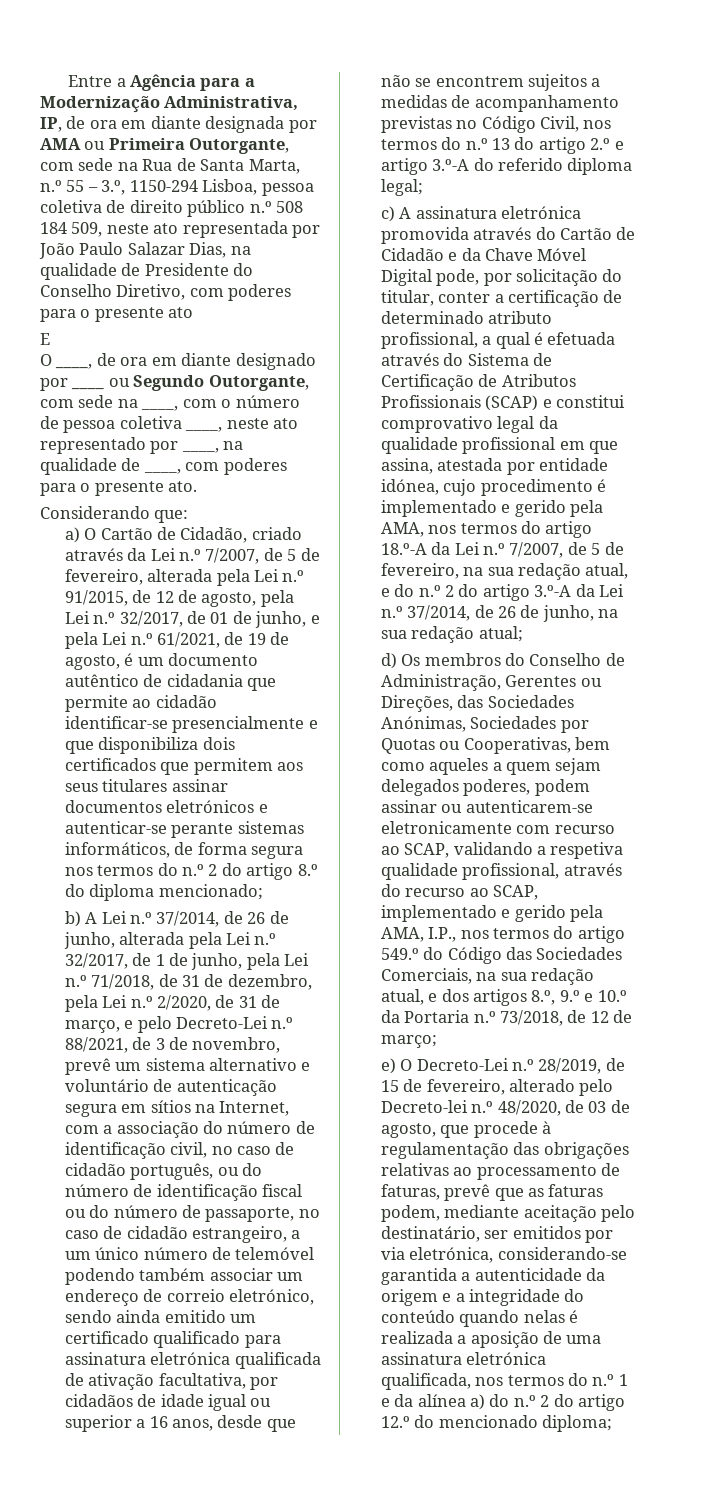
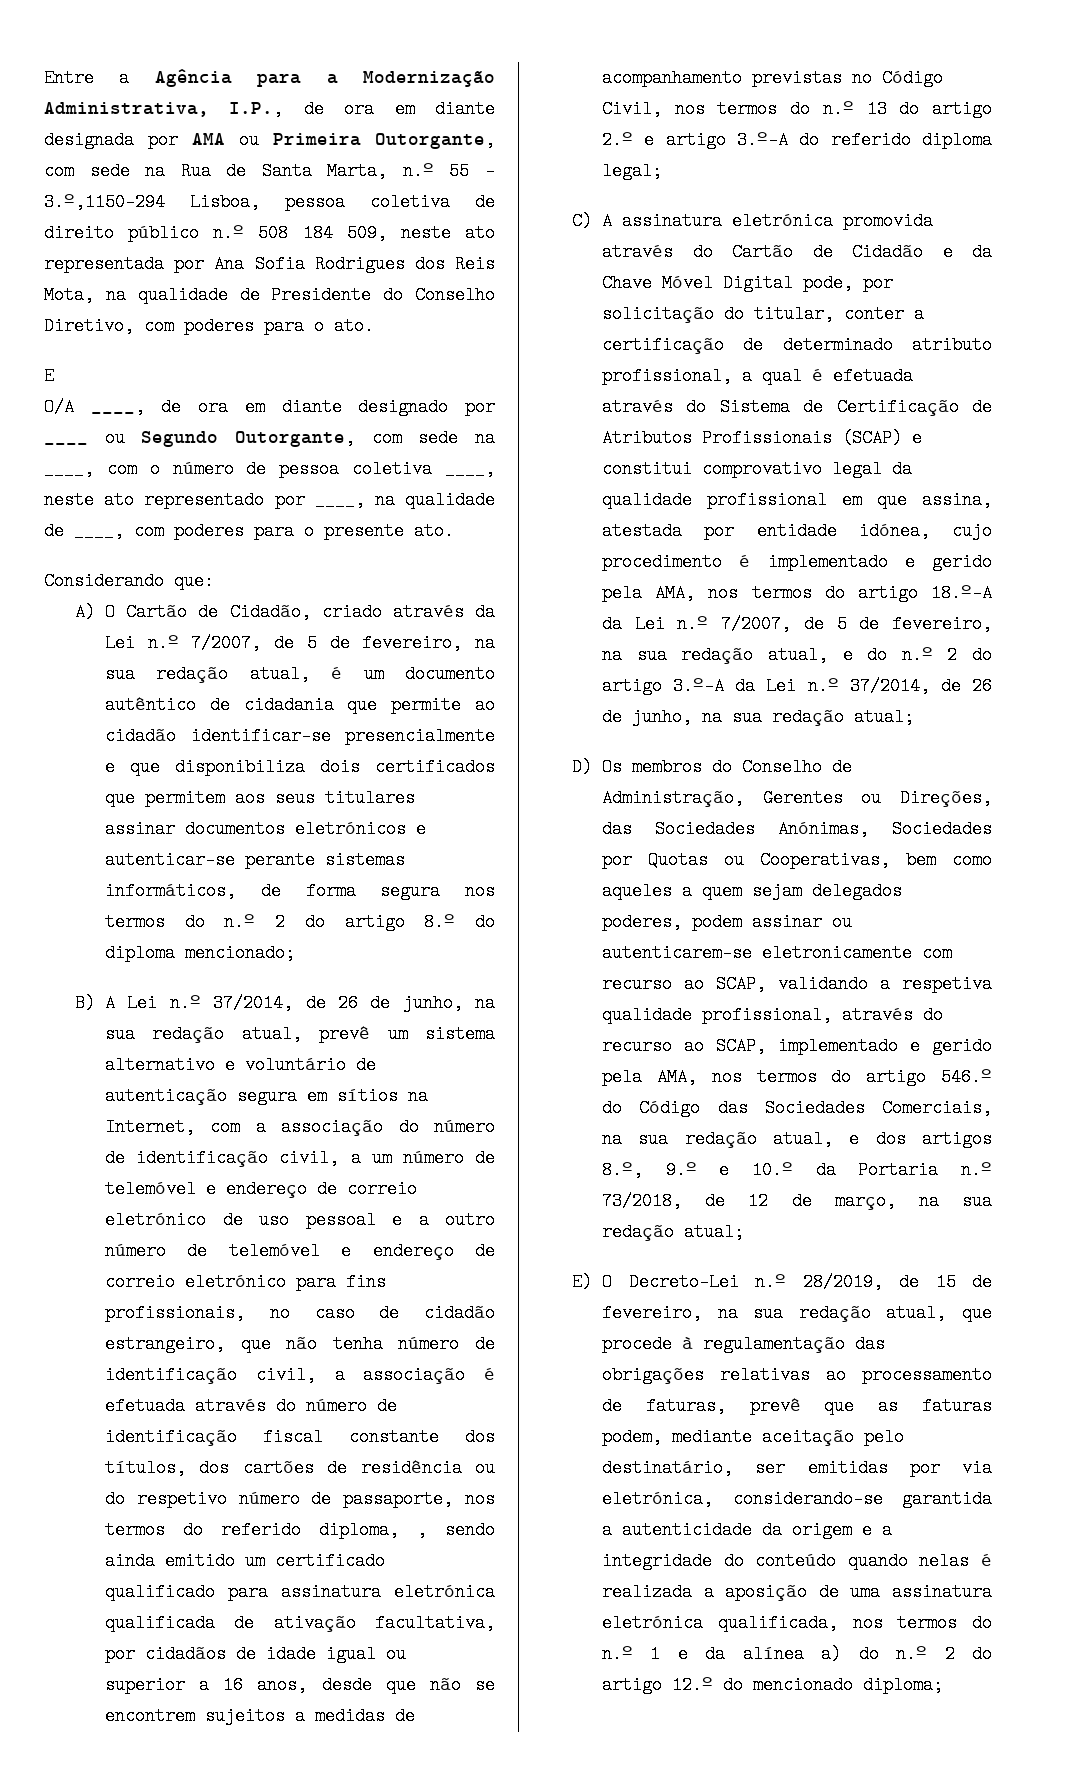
- Entre a Agência para a Modernização Administrativa, IP, de ora em diante designada por AMA ou Primeira Outorgante, com sede na Rua de Santa Marta, n.º 55 – 3.º, 1150-294 Lisboa, pessoa coletiva de direito público n.º 508 184 509, neste ato representada por João Paulo Salazar Dias, na qualidade de Presidente do Conselho Diretivo, com poderes para o presente ato
+ Entre a Agência para a Modernização Administrativa, I.P., de ora em diante designada por AMA ou Primeira Outorgante, com sede na Rua de Santa Marta, n.º 55 – 3.º,1150-294 Lisboa, pessoa coletiva de direito público n.º 508 184 509, neste ato representada por Ana Sofia Rodrigues dos Reis Mota, na qualidade de Presidente do Conselho Diretivo, com poderes para o ato.
- O ____, de ora em diante designado por ____ ou Segundo Outorgante, com sede na ____, com o número de pessoa coletiva ____, neste ato representado por ____, na qualidade de ____, com poderes para o presente ato.
+ O/A ____, de ora em diante designado por ____ ou Segundo Outorgante, com sede na ____, com o número de pessoa coletiva ____, neste ato representado por ____, na qualidade de ____, com poderes para o presente ato.
- a) O Cartão de Cidadão, criado através da Lei n.º 7/2007, de 5 de fevereiro, alterada pela Lei n.º 91/2015, de 12 de agosto, pela Lei n.º 32/2017, de 01 de junho, e pela Lei n.º 61/2021, de 19 de agosto, é um documento autêntico de cidadania que permite ao cidadão identificar-se presencialmente e que disponibiliza dois certificados que permitem aos seus titulares assinar documentos eletrónicos e autenticar-se perante sistemas informáticos, de forma segura nos termos do n.º 2 do artigo 8.º do diploma mencionado;
+ A) O Cartão de Cidadão, criado através da Lei n.º 7/2007, de 5 de fevereiro, na sua redação atual, é um documento autêntico de cidadania que permite ao cidadão identificar-se presencialmente e que disponibiliza dois certificados que permitem aos seus titulares assinar documentos eletrónicos e autenticar-se perante sistemas informáticos, de forma segura nos termos do n.º 2 do artigo 8.º do diploma mencionado;
- b) A Lei n.º 37/2014, de 26 de junho, alterada pela Lei n.º 32/2017, de 1 de junho, pela Lei n.º 71/2018, de 31 de dezembro, pela Lei n.º 2/2020, de 31 de março, e pelo Decreto-Lei n.º 88/2021, de 3 de novembro, prevê um sistema alternativo e voluntário de autenticação segura em sítios na Internet, com a associação do número de identificação civil, no caso de cidadão português, ou do número de identificação fiscal ou do número de passaporte, no caso de cidadão estrangeiro, a um único número de telemóvel podendo também associar um endereço de correio eletrónico, sendo ainda emitido um certificado qualificado para assinatura eletrónica qualificada de ativação facultativa, por cidadãos de idade igual ou superior a 16 anos, desde que não se encontrem sujeitos a medidas de acompanhamento previstas no Código Civil, nos termos do n.º 13 do artigo 2.º e artigo 3.º-A do referido diploma legal;
+ B) A Lei n.º 37/2014, de 26 de junho, na sua redação atual, prevê um sistema alternativo e voluntário de autenticação segura em sítios na Internet, com a associação do número de identificação civil, a um número de telemóvel e endereço de correio eletrónico de uso pessoal e a outro número de telemóvel e endereço de correio eletrónico para fins profissionais, no caso de cidadão estrangeiro, que não tenha número de identificação civil, a associação é efetuada através do número de identificação fiscal constante dos títulos, dos cartões de residência ou do respetivo número de passaporte, nos termos do referido diploma, , sendo ainda emitido um certificado qualificado para assinatura eletrónica qualificada de ativação facultativa, por cidadãos de idade igual ou superior a 16 anos, desde que não se encontrem sujeitos a medidas de acompanhamento previstas no Código Civil, nos termos do n.º 13 do artigo 2.º e artigo 3.º-A do referido diploma legal;
- c) A assinatura eletrónica promovida através do Cartão de Cidadão e da Chave Móvel Digital pode, por solicitação do titular, conter a certificação de determinado atributo profissional, a qual é efetuada através do Sistema de Certificação de Atributos Profissionais (SCAP) e constitui comprovativo legal da qualidade profissional em que assina, atestada por entidade idónea, cujo procedimento é implementado e gerido pela AMA, nos termos do artigo 18.º-A da Lei n.º 7/2007, de 5 de fevereiro, na sua redação atual, e do n.º 2 do artigo 3.º-A da Lei n.º 37/2014, de 26 de junho, na sua redação atual;
+ C) A assinatura eletrónica promovida através do Cartão de Cidadão e da Chave Móvel Digital pode, por solicitação do titular, conter a certificação de determinado atributo profissional, a qual é efetuada através do Sistema de Certificação de Atributos Profissionais (SCAP) e constitui comprovativo legal da qualidade profissional em que assina, atestada por entidade idónea, cujo procedimento é implementado e gerido pela AMA, nos termos do artigo 18.º-A da Lei n.º 7/2007, de 5 de fevereiro, na sua redação atual, e do n.º 2 do artigo 3.º-A da Lei n.º 37/2014, de 26 de junho, na sua redação atual;
- d) Os membros do Conselho de Administração, Gerentes ou Direções, das Sociedades Anónimas, Sociedades por Quotas ou Cooperativas, bem como aqueles a quem sejam delegados poderes, podem assinar ou autenticarem-se eletronicamente com recurso ao SCAP, validando a respetiva qualidade profissional, através do recurso ao SCAP, implementado e gerido pela AMA, I.P., nos termos do artigo 549.º do Código das Sociedades Comerciais, na sua redação atual, e dos artigos 8.º, 9.º e 10.º da Portaria n.º 73/2018, de 12 de março;
- e) O Decreto-Lei n.º 28/2019, de 15 de fevereiro, alterado pelo Decreto-lei n.º 48/2020, de 03 de agosto, que procede à regulamentação das obrigações relativas ao processamento de faturas, prevê que as faturas podem, mediante aceitação pelo destinatário, ser emitidos por via eletrónica, considerando-se garantida a autenticidade da origem e a integridade do conteúdo quando nelas é realizada a aposição de uma assinatura eletrónica qualificada, nos termos do n.º 1 e da alínea a) do n.º 2 do artigo 12.º do mencionado diploma;
+ D) Os membros do Conselho de Administração, Gerentes ou Direções, das Sociedades Anónimas, Sociedades por Quotas ou Cooperativas, bem como aqueles a quem sejam delegados poderes, podem assinar ou autenticarem-se eletronicamente com recurso ao SCAP, validando a respetiva qualidade profissional, através do recurso ao SCAP, implementado e gerido pela AMA, nos termos do artigo 546.º do Código das Sociedades Comerciais, na sua redação atual, e dos artigos 8.º, 9.º e 10.º da Portaria n.º 73/2018, de 12 de março, na sua redação atual;
+ E) O Decreto-Lei n.º 28/2019, de 15 de fevereiro, na sua redação atual, que procede à regulamentação das obrigações relativas ao processamento de faturas, prevê que as faturas podem, mediante aceitação pelo destinatário, ser emitidas por via eletrónica, considerando-se garantida a autenticidade da origem e a integridade do conteúdo quando nelas é realizada a aposição de uma assinatura eletrónica qualificada, nos termos do n.º 1 e da alínea a) do n.º 2 do artigo 12.º do mencionado diploma;

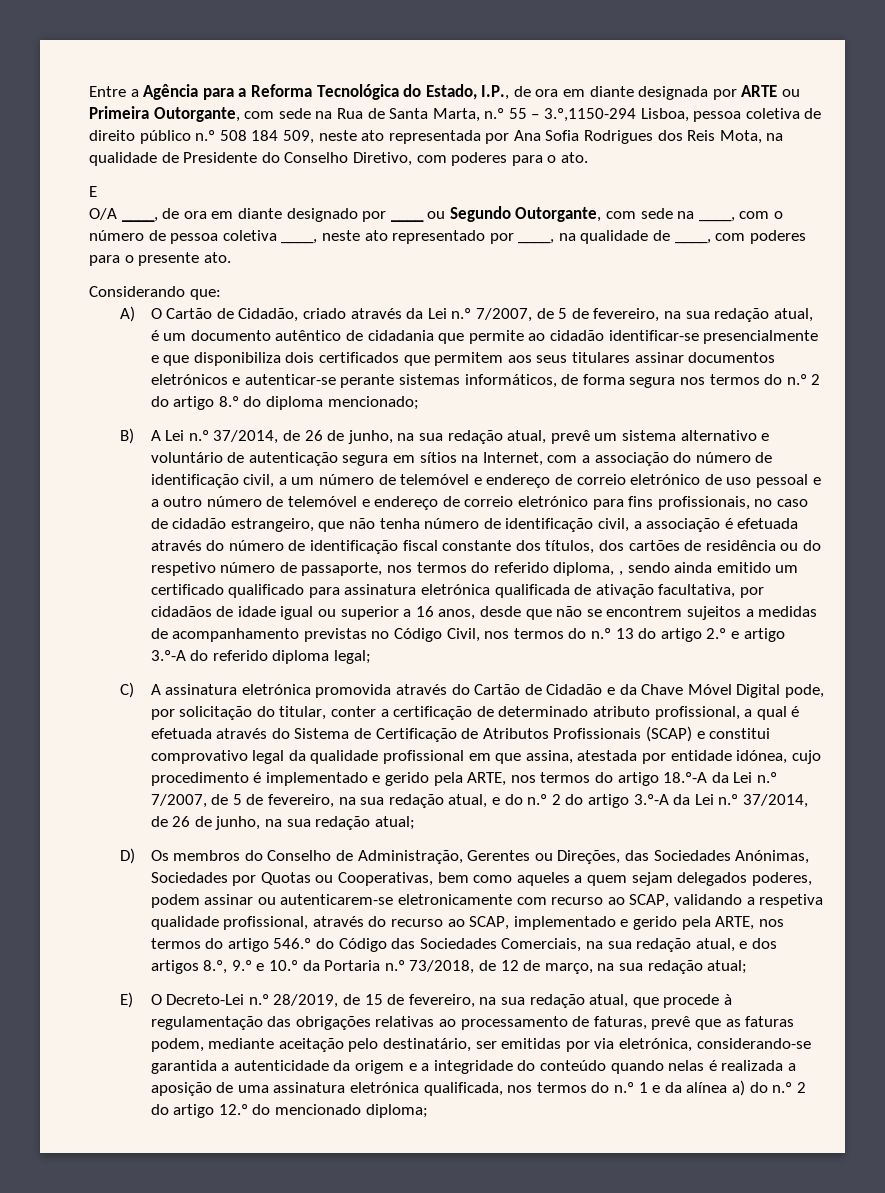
- Entre a Agência para a Modernização Administrativa, I.P., de ora em diante designada por AMA ou Primeira Outorgante, com sede na Rua de Santa Marta, n.º 55 – 3.º,1150-294 Lisboa, pessoa coletiva de direito público n.º 508 184 509, neste ato representada por Ana Sofia Rodrigues dos Reis Mota, na qualidade de Presidente do Conselho Diretivo, com poderes para o ato.
+ Entre a Agência para a Reforma Tecnológica do Estado, I.P., de ora em diante designada por ARTE ou Primeira Outorgante, com sede na Rua de Santa Marta, n.º 55 – 3.º,1150-294 Lisboa, pessoa coletiva de direito público n.º 508 184 509, neste ato representada por Ana Sofia Rodrigues dos Reis Mota, na qualidade de Presidente do Conselho Diretivo, com poderes para o ato.
- C) A assinatura eletrónica promovida através do Cartão de Cidadão e da Chave Móvel Digital pode, por solicitação do titular, conter a certificação de determinado atributo profissional, a qual é efetuada através do Sistema de Certificação de Atributos Profissionais (SCAP) e constitui comprovativo legal da qualidade profissional em que assina, atestada por entidade idónea, cujo procedimento é implementado e gerido pela AMA, nos termos do artigo 18.º-A da Lei n.º 7/2007, de 5 de fevereiro, na sua redação atual, e do n.º 2 do artigo 3.º-A da Lei n.º 37/2014, de 26 de junho, na sua redação atual;
+ C) A assinatura eletrónica promovida através do Cartão de Cidadão e da Chave Móvel Digital pode, por solicitação do titular, conter a certificação de determinado atributo profissional, a qual é efetuada através do Sistema de Certificação de Atributos Profissionais (SCAP) e constitui comprovativo legal da qualidade profissional em que assina, atestada por entidade idónea, cujo procedimento é implementado e gerido pela ARTE, nos termos do artigo 18.º-A da Lei n.º 7/2007, de 5 de fevereiro, na sua redação atual, e do n.º 2 do artigo 3.º-A da Lei n.º 37/2014, de 26 de junho, na sua redação atual;
- D) Os membros do Conselho de Administração, Gerentes ou Direções, das Sociedades Anónimas, Sociedades por Quotas ou Cooperativas, bem como aqueles a quem sejam delegados poderes, podem assinar ou autenticarem-se eletronicamente com recurso ao SCAP, validando a respetiva qualidade profissional, através do recurso ao SCAP, implementado e gerido pela AMA, nos termos do artigo 546.º do Código das Sociedades Comerciais, na sua redação atual, e dos artigos 8.º, 9.º e 10.º da Portaria n.º 73/2018, de 12 de março, na sua redação atual;
+ D) Os membros do Conselho de Administração, Gerentes ou Direções, das Sociedades Anónimas, Sociedades por Quotas ou Cooperativas, bem como aqueles a quem sejam delegados poderes, podem assinar ou autenticarem-se eletronicamente com recurso ao SCAP, validando a respetiva qualidade profissional, através do recurso ao SCAP, implementado e gerido pela ARTE, nos termos do artigo 546.º do Código das Sociedades Comerciais, na sua redação atual, e dos artigos 8.º, 9.º e 10.º da Portaria n.º 73/2018, de 12 de março, na sua redação atual;

